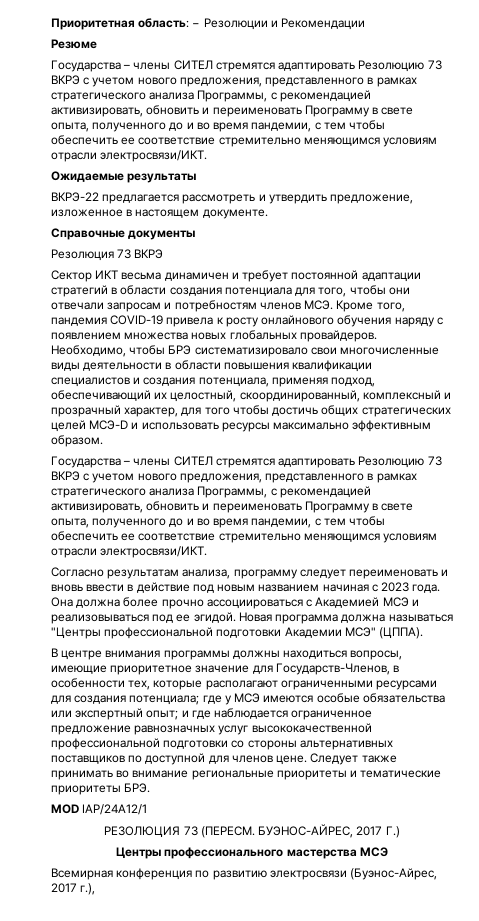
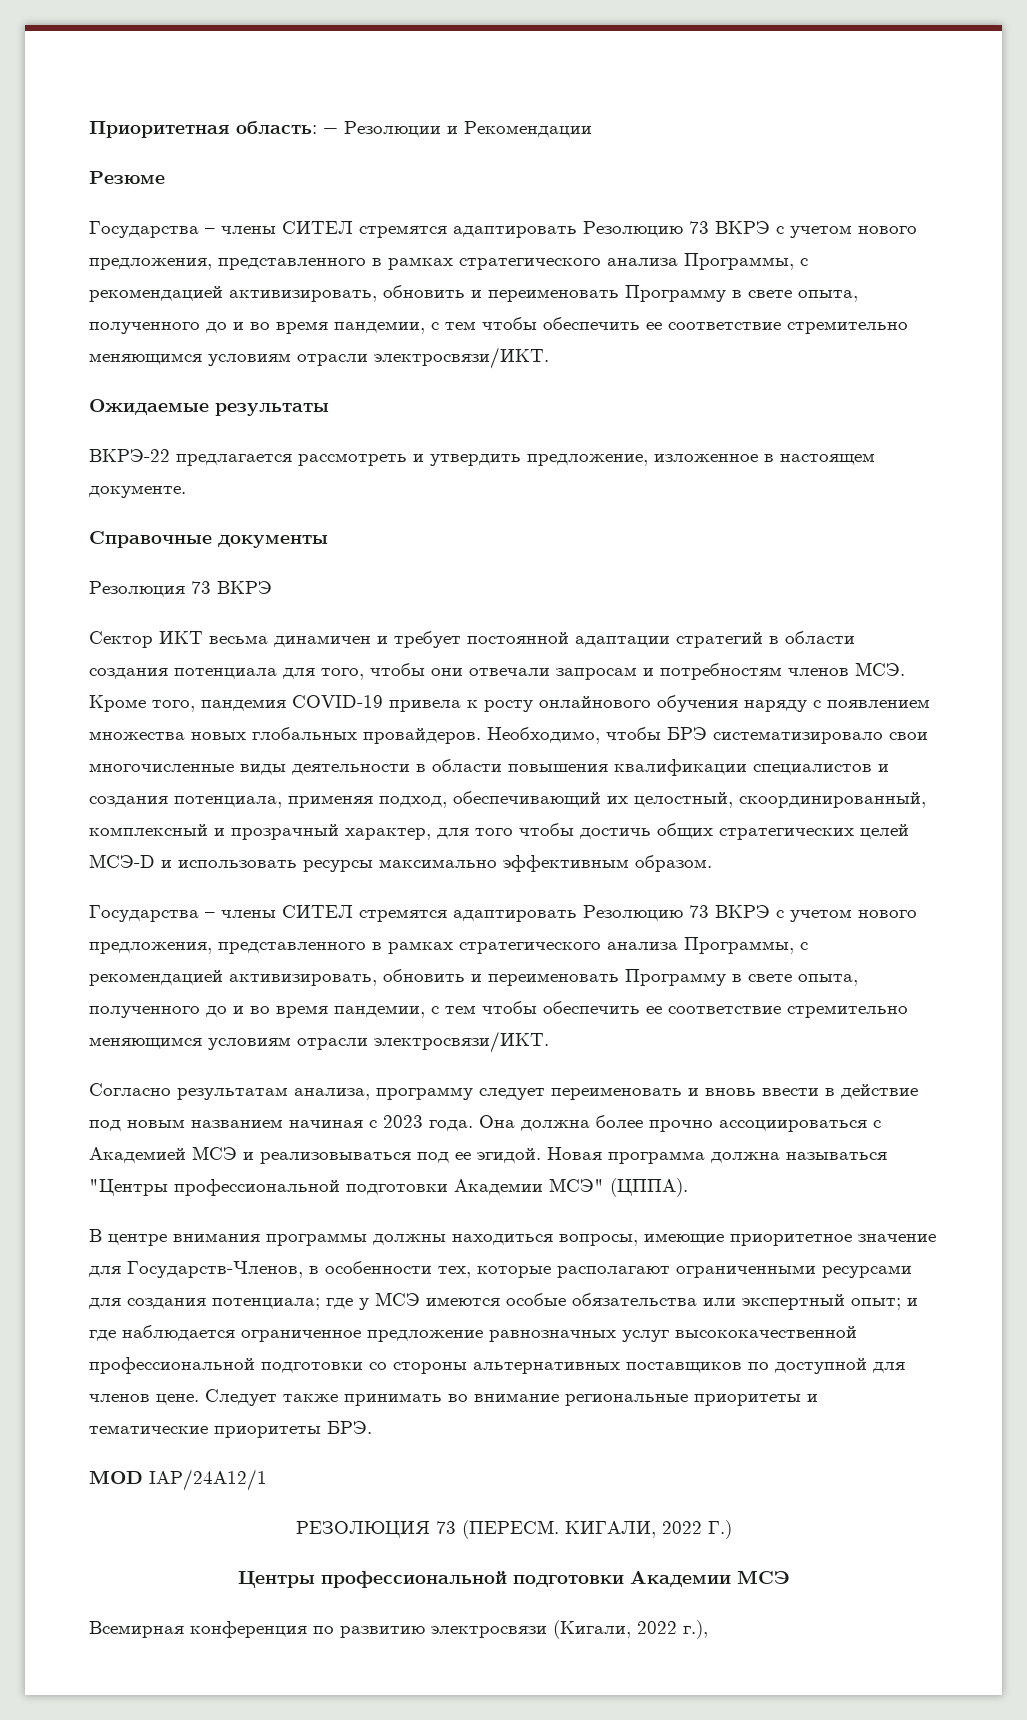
- БУЭНОС-АЙРЕС, 2017 Г.)
+ КИГАЛИ, 2022 Г.)
- Центры профессионального мастерства МСЭ
+ Центры профессиональной подготовки Академии МСЭ
- Всемирная конференция по развитию электросвязи (Буэнос-Айрес, 2017 г.),
+ Всемирная конференция по развитию электросвязи (Кигали, 2022 г.),

